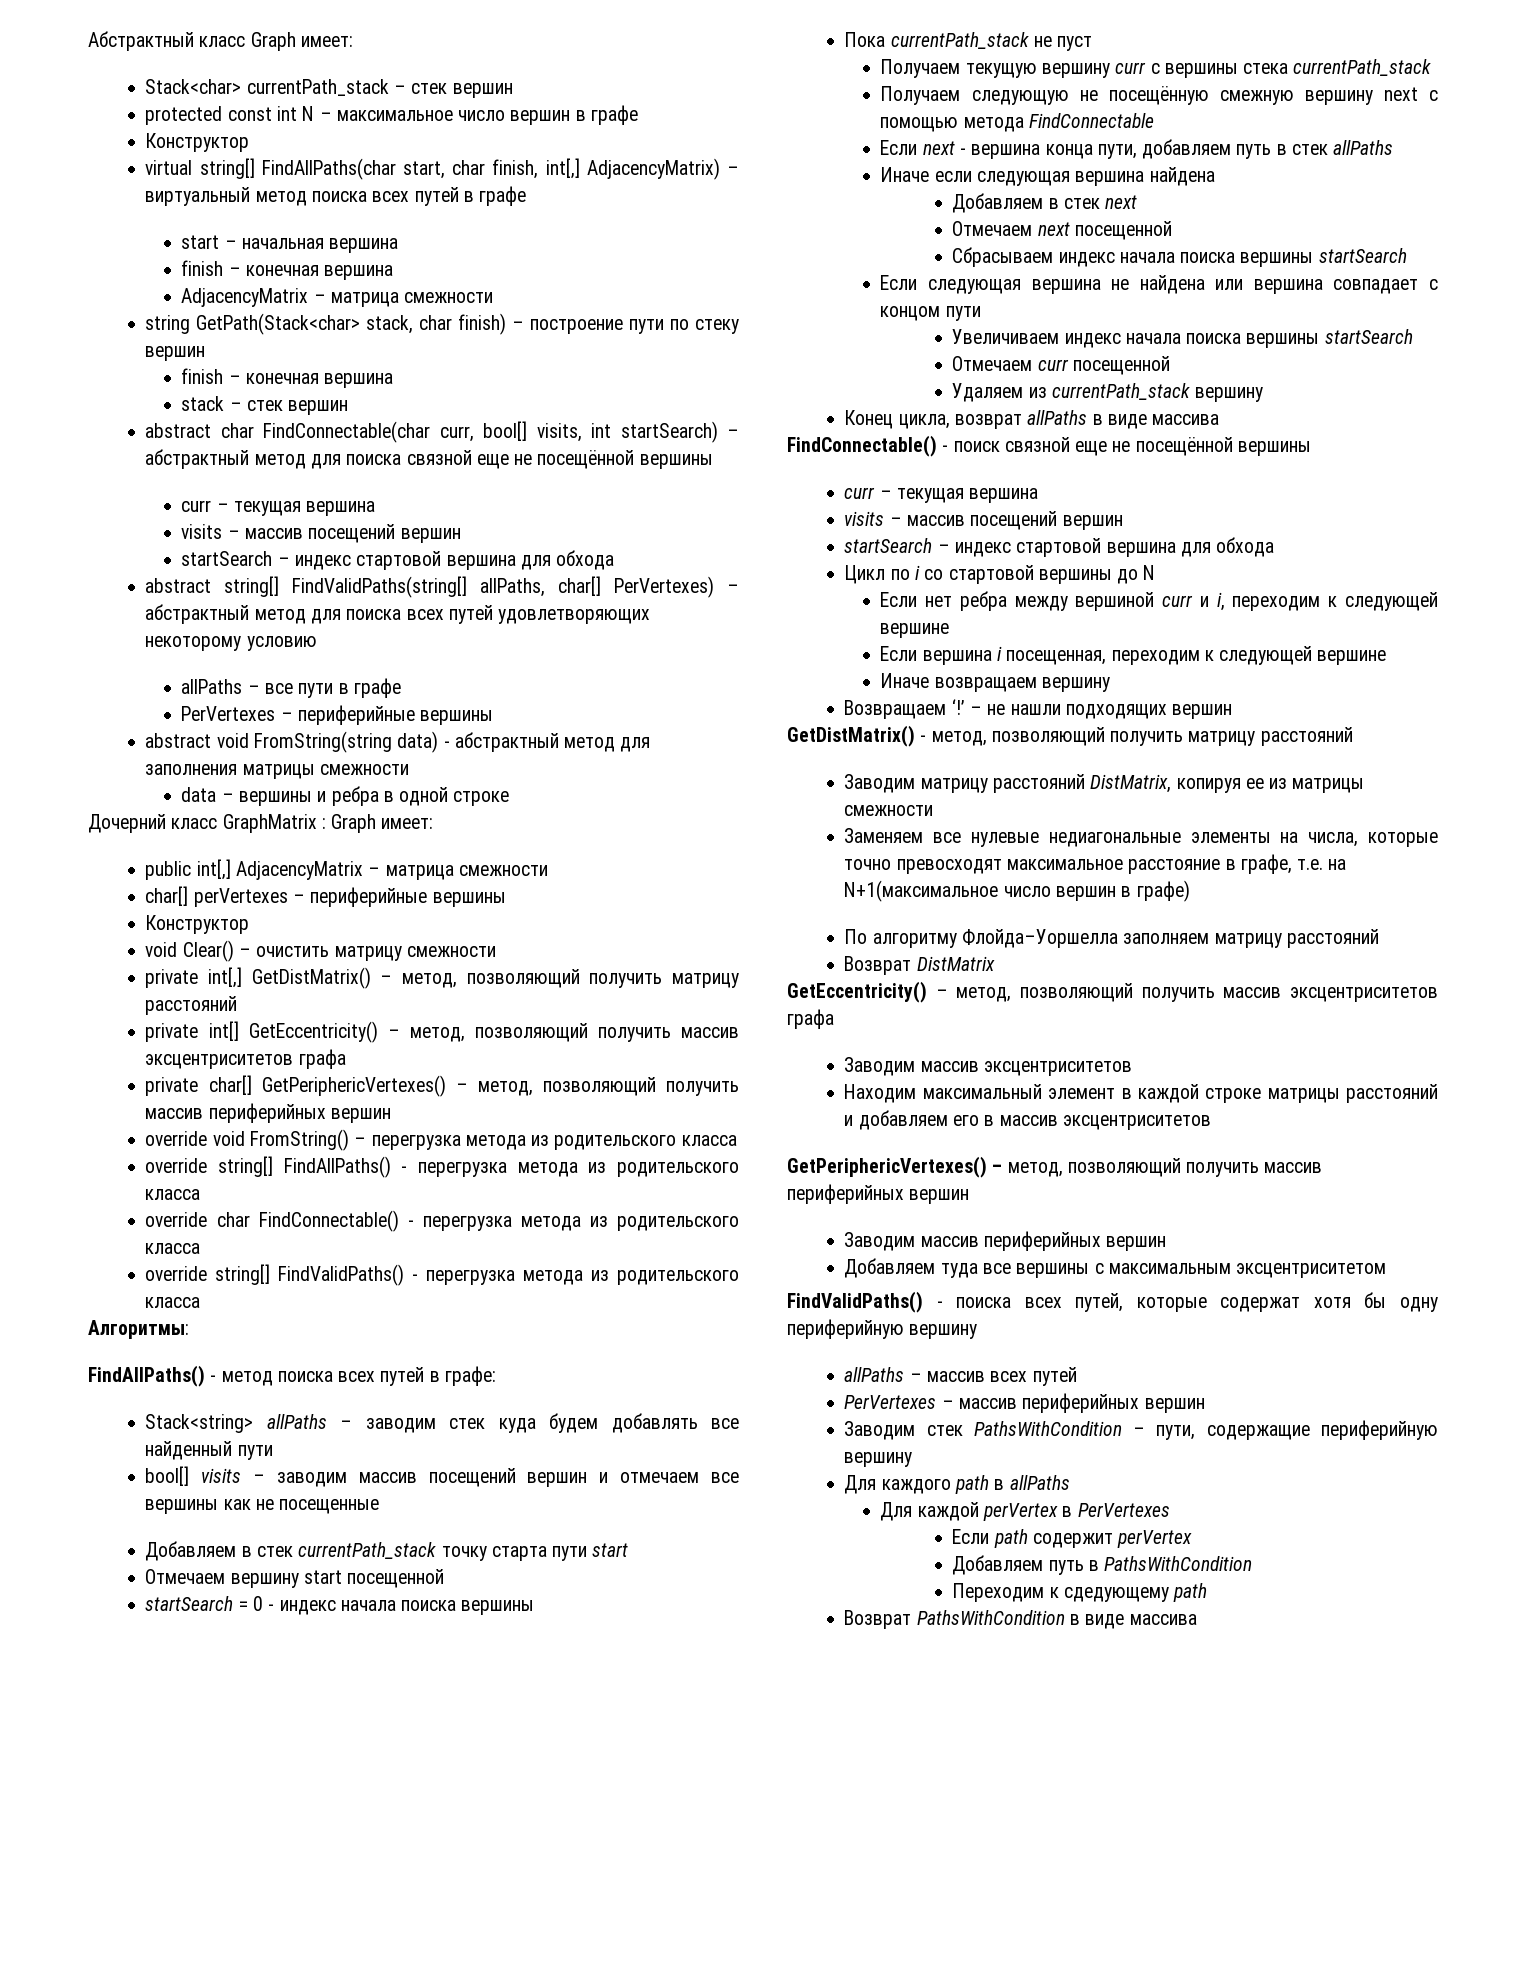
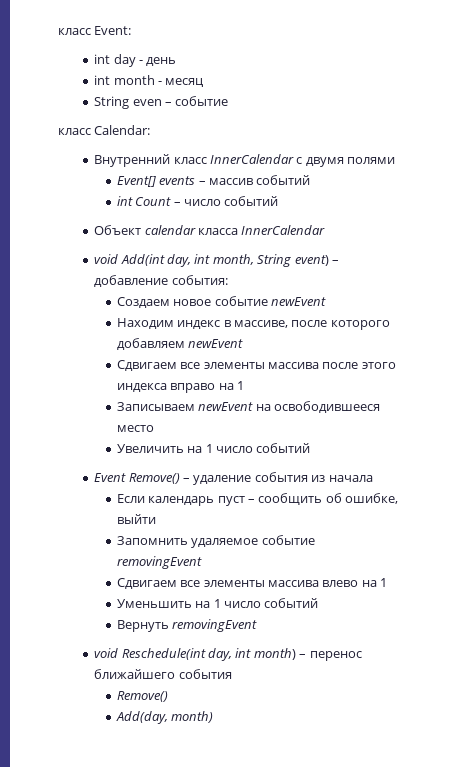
- Абстрактный класс Graph имеет:
- Stack<char> currentPath_stack – стек вершин
- protected const int N – максимальное число вершин в графе
- Конструктор
- virtual string[] FindAllPaths(char start, char finish, int[,] AdjacencyMatrix) – виртуальный метод поиска всех путей в графе
- start – начальная вершина
- finish – конечная вершина
- AdjacencyMatrix – матрица смежности
- string GetPath(Stack<char> stack, char finish) – построение пути по стеку вершин
- finish – конечная вершина
- stack – стек вершин
- abstract char FindConnectable(char curr, bool[] visits, int startSearch) – абстрактный метод для поиска связной еще не посещённой вершины
- curr – текущая вершина
- visits – массив посещений вершин
- startSearch – индекс стартовой вершина для обхода
- abstract string[] FindValidPaths(string[] allPaths, char[] PerVertexes) – абстрактный метод для поиска всех путей удовлетворяющих некоторому условию
- allPaths – все пути в графе
- PerVertexes – периферийные вершины
- abstract void FromString(string data) - абстрактный метод для заполнения матрицы смежности
- data – вершины и ребра в одной строке
- Дочерний класс GraphMatrix : Graph имеет:
- public int[,] AdjacencyMatrix – матрица смежности
- char[] perVertexes – периферийные вершины
- Конструктор
- void Clear() – очистить матрицу смежности
- private int[,] GetDistMatrix() – метод, позволяющий получить матрицу расстояний
- private int[] GetEccentricity() – метод, позволяющий получить массив эксцентриситетов графа
- private char[] GetPeriphericVertexes() – метод, позволяющий получить массив периферийных вершин
- override void FromString() – перегрузка метода из родительского класса
- override string[] FindAllPaths() - перегрузка метода из родительского класса
- override char FindConnectable() - перегрузка метода из родительского класса
- override string[] FindValidPaths() - перегрузка метода из родительского класса
- Алгоритмы:
- FindAllPaths() - метод поиска всех путей в графе:
- Stack<string> allPaths – заводим стек куда будем добавлять все найденный пути
- bool[] visits – заводим массив посещений вершин и отмечаем все вершины как не посещенные
- Добавляем в стек currentPath_stack точку старта пути start
- Отмечаем вершину start посещенной
- startSearch = 0 - индекс начала поиска вершины
- Пока currentPath_stack не пуст
- Получаем текущую вершину curr с вершины стека currentPath_stack
- Получаем следующую не посещённую смежную вершину next с помощью метода FindConnectable
- Если next - вершина конца пути, добавляем путь в стек allPaths
- Иначе если следующая вершина найдена
- Добавляем в стек next
- Отмечаем next посещенной
- Сбрасываем индекс начала поиска вершины startSearch
- Если следующая вершина не найдена или вершина совпадает с концом пути
- Увеличиваем индекс начала поиска вершины startSearch
- Отмечаем curr посещенной
- Удаляем из currentPath_stack вершину
- Конец цикла, возврат allPaths в виде массива
- FindConnectable() - поиск связной еще не посещённой вершины
- curr – текущая вершина
- visits – массив посещений вершин
- startSearch – индекс стартовой вершина для обхода
- Цикл по i со стартовой вершины до N
- Если нет ребра между вершиной curr и i, переходим к следующей вершине
- Если вершина i посещенная, переходим к следующей вершине
- Иначе возвращаем вершину
- Возвращаем ‘!’ – не нашли подходящих вершин
- GetDistMatrix() - метод, позволяющий получить матрицу расстояний
- Заводим матрицу расстояний DistMatrix, копируя ее из матрицы смежности
- Заменяем все нулевые недиагональные элементы на числа, которые точно превосходят максимальное расстояние в графе, т.е. на N+1(максимальное число вершин в графе)
- По алгоритму Флойда–Уоршелла заполняем матрицу расстояний
- Возврат DistMatrix
- GetEccentricity() – метод, позволяющий получить массив эксцентриситетов графа
- Заводим массив эксцентриситетов
- Находим максимальный элемент в каждой строке матрицы расстояний и добавляем его в массив эксцентриситетов
- GetPeriphericVertexes() – метод, позволяющий получить массив периферийных вершин
- Заводим массив периферийных вершин
- Добавляем туда все вершины с максимальным эксцентриситетом
- FindValidPaths() - поиска всех путей, которые содержат хотя бы одну периферийную вершину
- allPaths – массив всех путей
- PerVertexes – массив периферийных вершин
- Заводим стек PathsWithCondition – пути, содержащие периферийную вершину
- Для каждого path в allPaths
- Для каждой perVertex в PerVertexes
- Если path содержит perVertex
- Добавляем путь в PathsWithCondition
- Переходим к сдедующему path
- Возврат PathsWithCondition в виде массива
+ класс Event:
+ int day - день
+ int month - месяц
+ String even – событие
+ класс Calendar:
+ Внутренний класс InnerCalendar с двумя полями
+ Event[] events – массив событий
+ int Count – число событий
+ Объект calendar класса InnerCalendar
+ void Add(int day, int month, String event) – добавление события:
+ Создаем новое событие newEvent
+ Находим индекс в массиве, после которого добавляем newEvent
+ Сдвигаем все элементы массива после этого индекса вправо на 1
+ Записываем newEvent на освободившееся место
+ Увеличить на 1 число событий
+ Event Remove() – удаление события из начала
+ Если календарь пуст – сообщить об ошибке, выйти
+ Запомнить удаляемое событие removingEvent
+ Сдвигаем все элементы массива влево на 1
+ Уменьшить на 1 число событий
+ Вернуть removingEvent
+ void Reschedule(int day, int month) – перенос ближайшего события
+ Remove()
+ Add(day, month)

